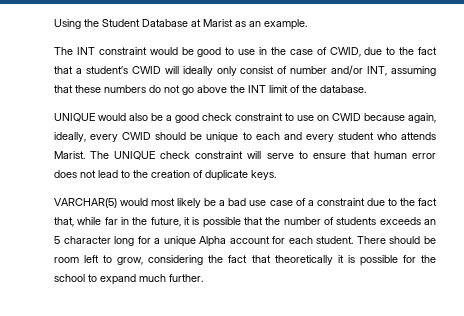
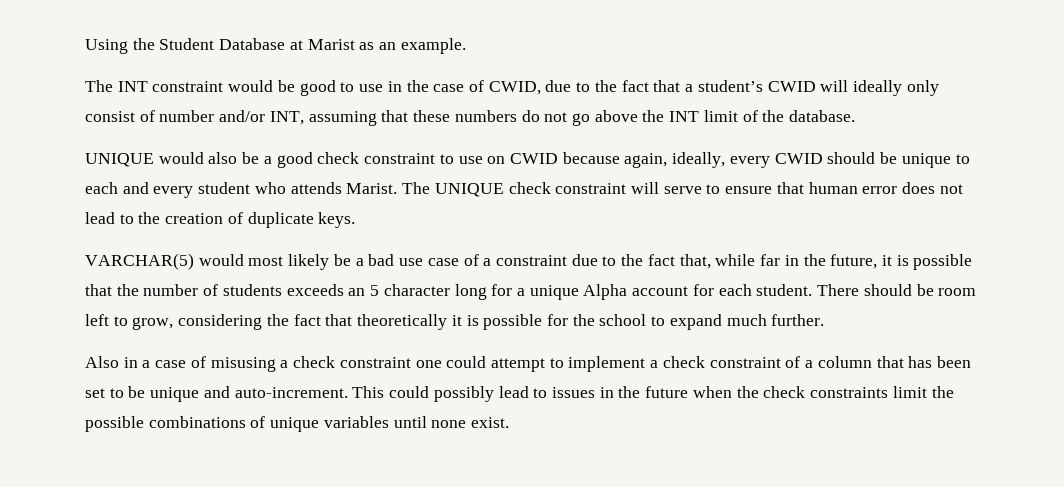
+ Also in a case of misusing a check constraint one could attempt to implement a check constraint of a column that has been set to be unique and auto-increment. This could possibly lead to issues in the future when the check constraints limit the possible combinations of unique variables until none exist.

